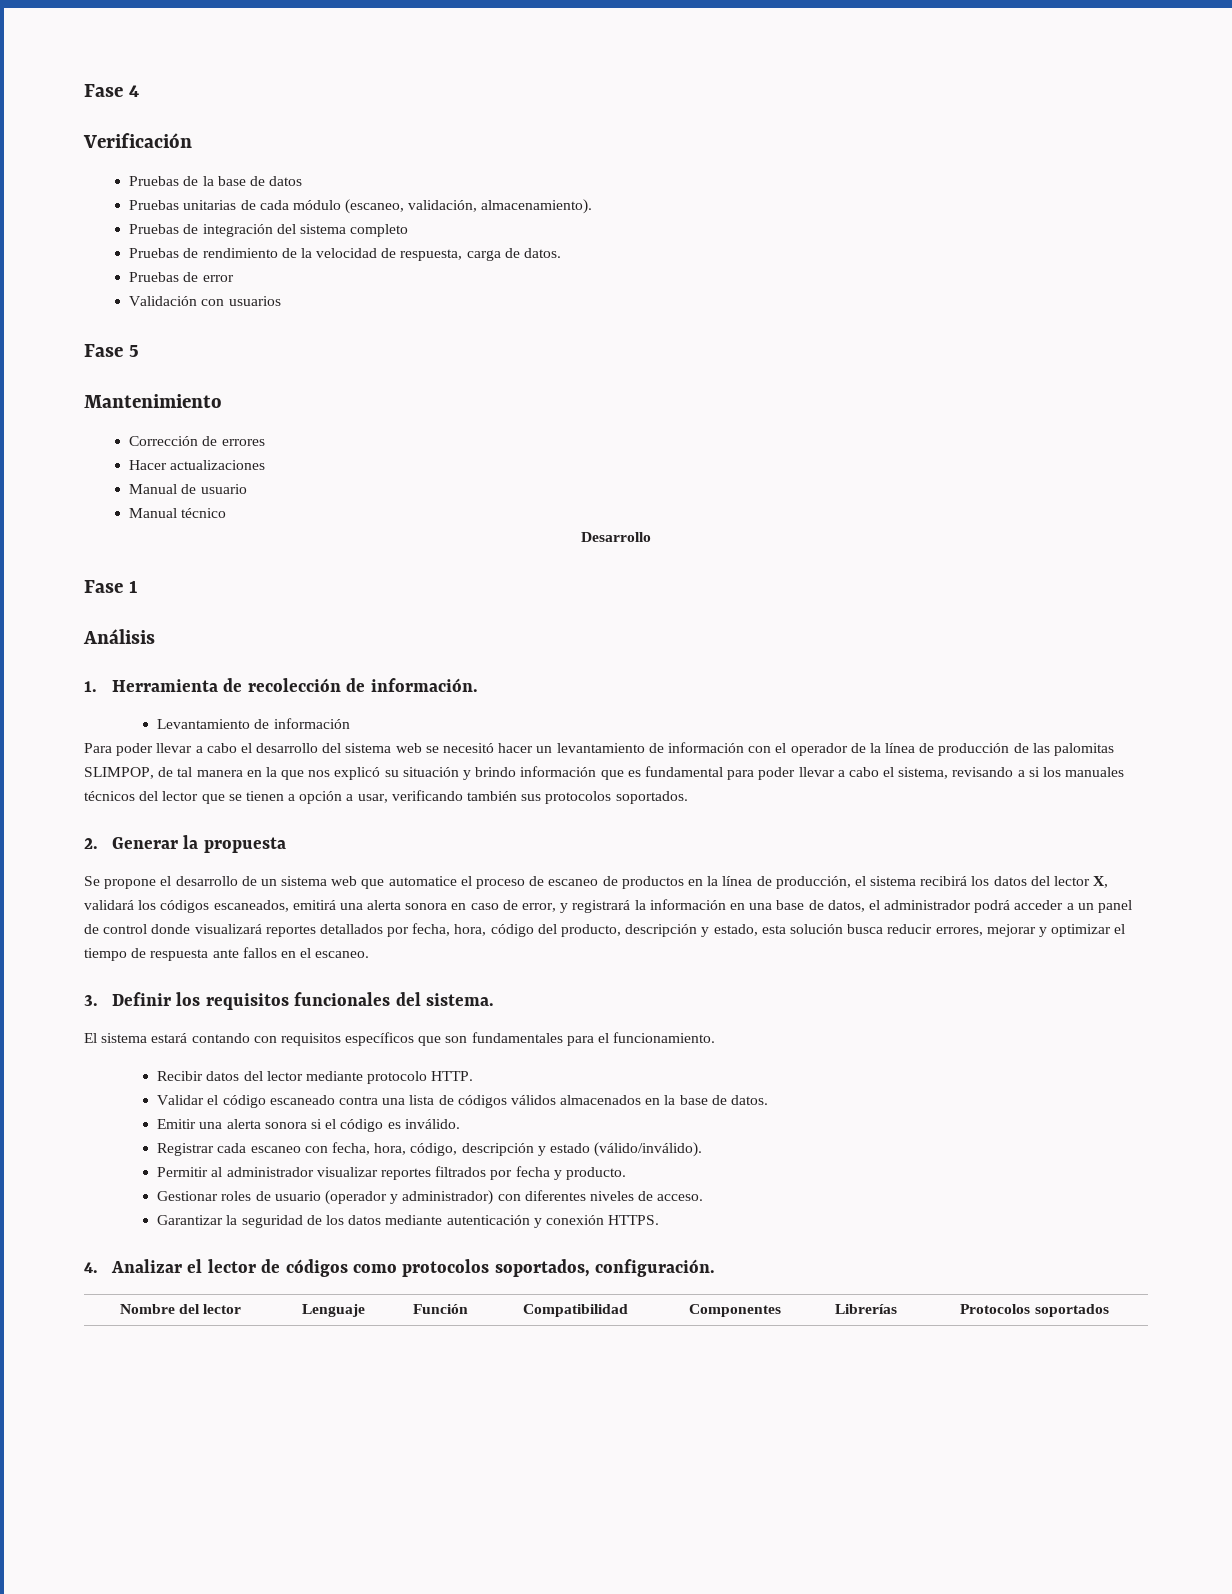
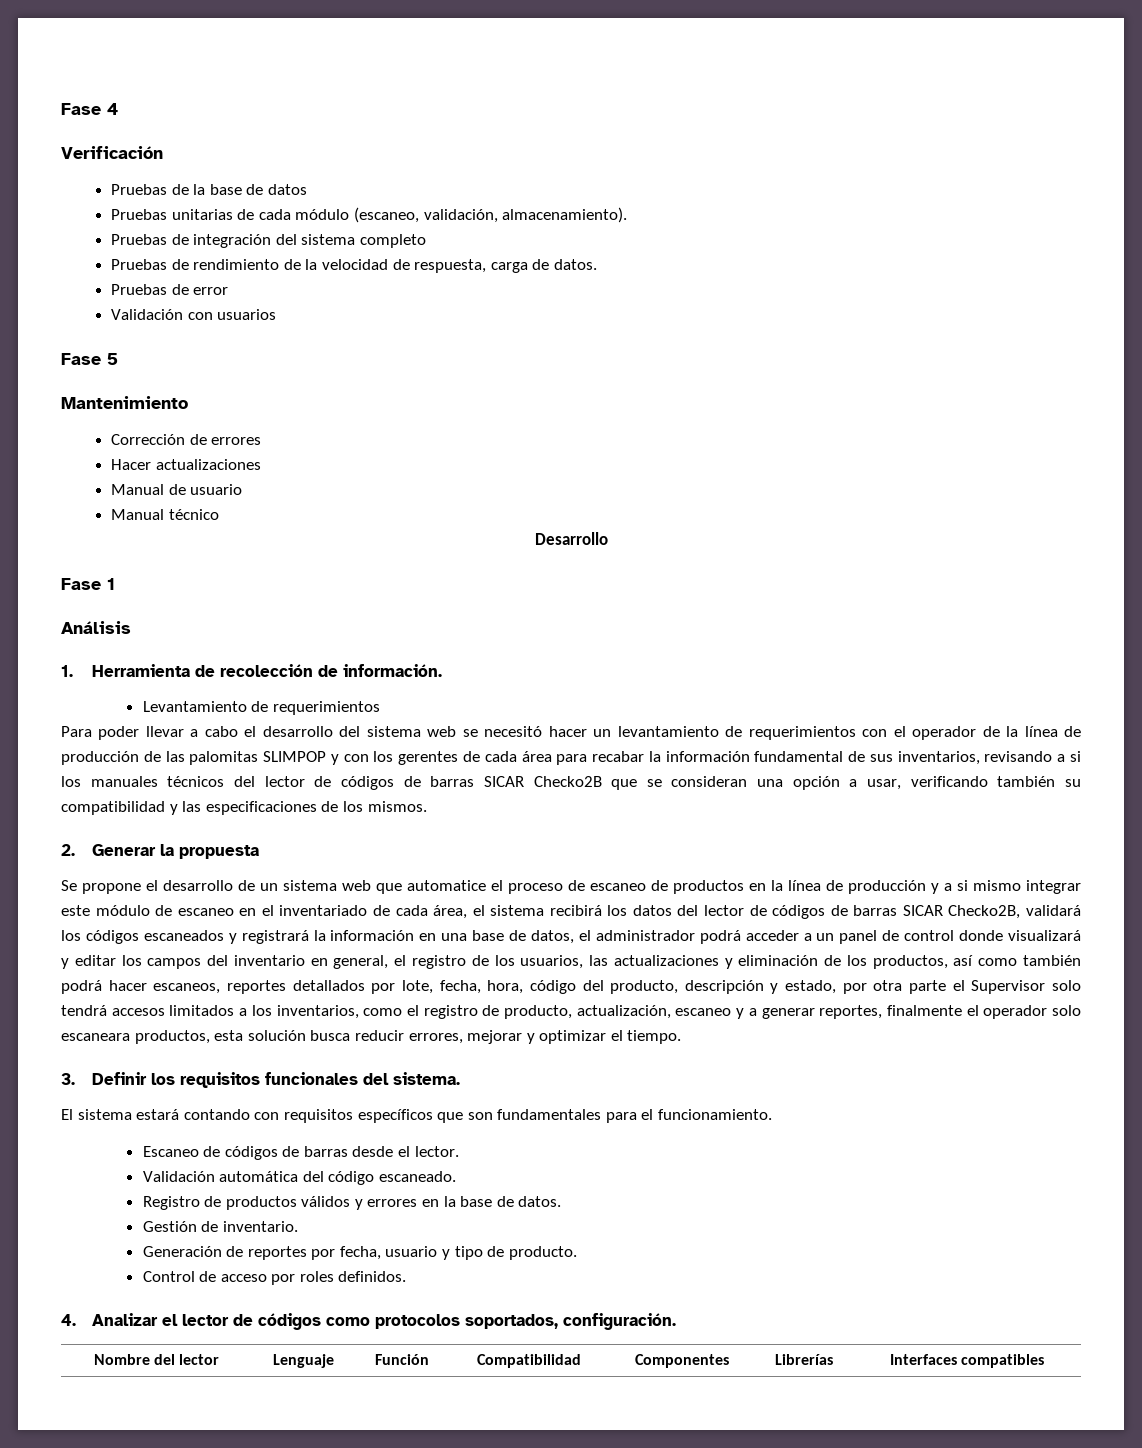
- Levantamiento de información
+ Levantamiento de requerimientos
- Para poder llevar a cabo el desarrollo del sistema web se necesitó hacer un levantamiento de información con el operador de la línea de producción de las palomitas SLIMPOP, de tal manera en la que nos explicó su situación y brindo información que es fundamental para poder llevar a cabo el sistema, revisando a si los manuales técnicos del lector que se tienen a opción a usar, verificando también sus protocolos soportados.
+ Para poder llevar a cabo el desarrollo del sistema web se necesitó hacer un levantamiento de requerimientos con el operador de la línea de producción de las palomitas SLIMPOP y con los gerentes de cada área para recabar la información fundamental de sus inventarios, revisando a si los manuales técnicos del lector de códigos de barras SICAR Checko2B que se consideran una opción a usar, verificando también su compatibilidad y las especificaciones de los mismos.
- Se propone el desarrollo de un sistema web que automatice el proceso de escaneo de productos en la línea de producción, el sistema recibirá los datos del lector X, validará los códigos escaneados, emitirá una alerta sonora en caso de error, y registrará la información en una base de datos, el administrador podrá acceder a un panel de control donde visualizará reportes detallados por fecha, hora, código del producto, descripción y estado, esta solución busca reducir errores, mejorar y optimizar el tiempo de respuesta ante fallos en el escaneo.
+ Se propone el desarrollo de un sistema web que automatice el proceso de escaneo de productos en la línea de producción y a si mismo integrar este módulo de escaneo en el inventariado de cada área, el sistema recibirá los datos del lector de códigos de barras SICAR Checko2B, validará los códigos escaneados y registrará la información en una base de datos, el administrador podrá acceder a un panel de control donde visualizará y editar los campos del inventario en general, el registro de los usuarios, las actualizaciones y eliminación de los productos, así como también podrá hacer escaneos, reportes detallados por lote, fecha, hora, código del producto, descripción y estado, por otra parte el Supervisor solo tendrá accesos limitados a los inventarios, como el registro de producto, actualización, escaneo y a generar reportes, finalmente el operador solo escaneara productos, esta solución busca reducir errores, mejorar y optimizar el tiempo.
- Recibir datos del lector mediante protocolo HTTP.
- Validar el código escaneado contra una lista de códigos válidos almacenados en la base de datos.
+ Escaneo de códigos de barras desde el lector.
+ Validación automática del código escaneado.
+ Registro de productos válidos y errores en la base de datos.
- Emitir una alerta sonora si el código es inválido.
- Registrar cada escaneo con fecha, hora, código, descripción y estado (válido/inválido).
- Permitir al administrador visualizar reportes filtrados por fecha y producto.
- Gestionar roles de usuario (operador y administrador) con diferentes niveles de acceso.
- Garantizar la seguridad de los datos mediante autenticación y conexión HTTPS.
+ Gestión de inventario.
+ Generación de reportes por fecha, usuario y tipo de producto.
+ Control de acceso por roles definidos.
- Nombre del lector | Lenguaje | Función | Compatibilidad | Componentes | Librerías | Protocolos soportados
+ Nombre del lector | Lenguaje | Función | Compatibilidad | Componentes | Librerías | Interfaces compatibles

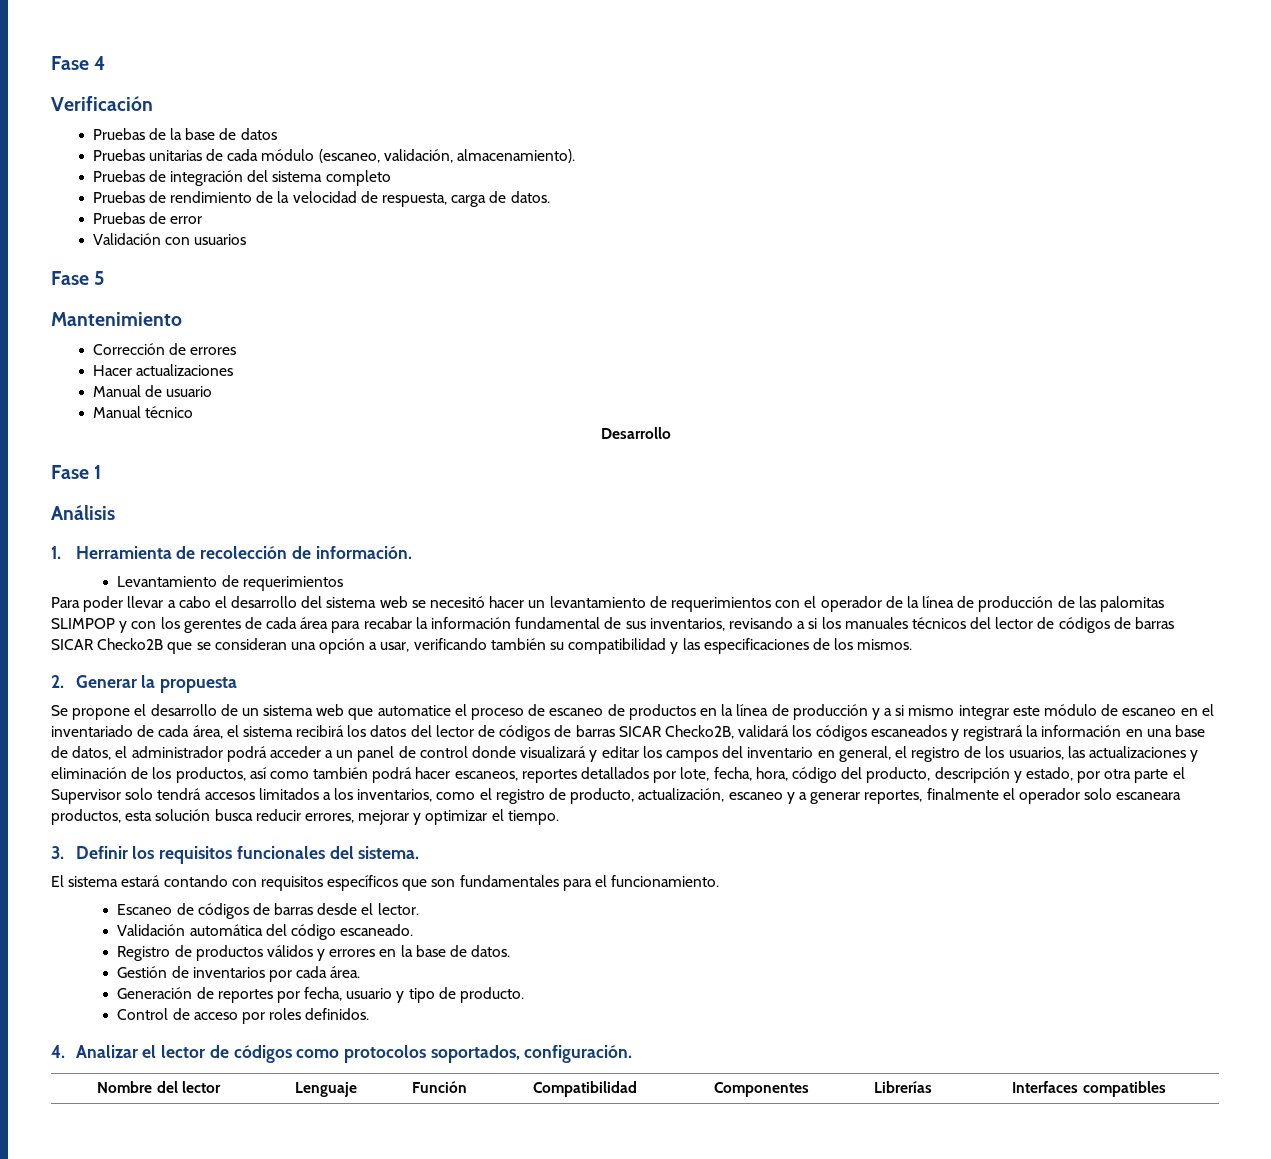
- Gestión de inventario.
+ Gestión de inventarios por cada área.

